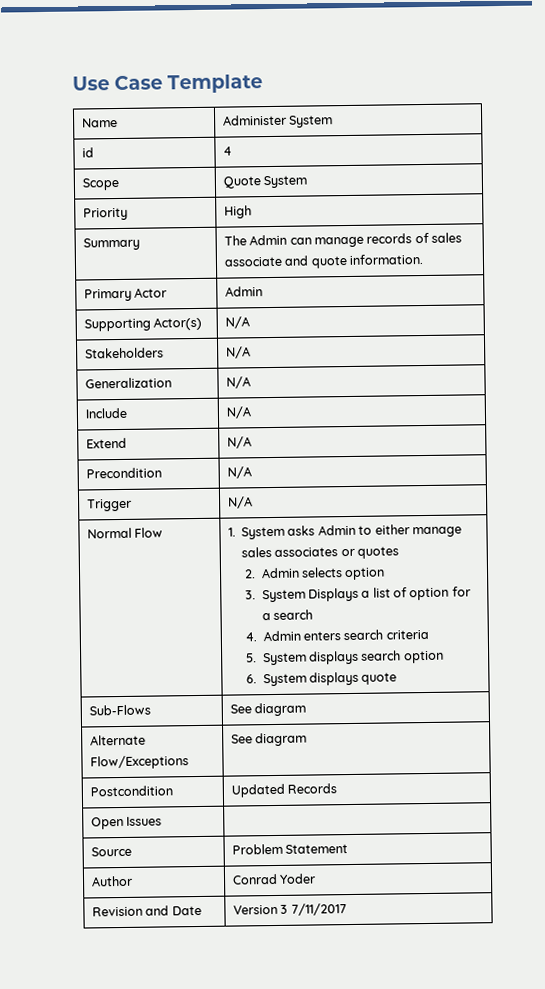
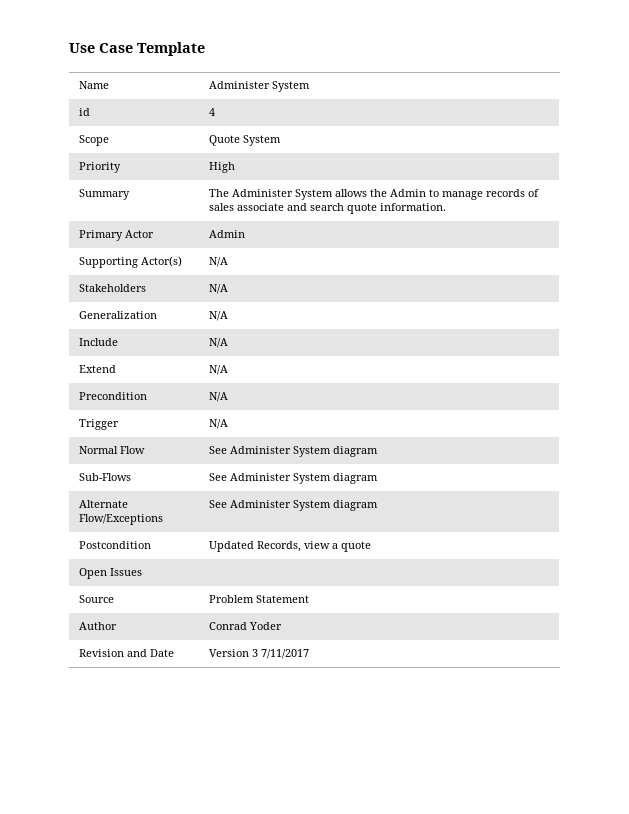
- Summary | The Admin can manage records of sales associate and quote information.
+ Summary | The Administer System allows the Admin to manage records of sales associate and search quote information.
- Normal Flow | 1. System asks Admin to either manage sales associates or quotes
- 2. Admin selects option
- 3. System Displays a list of option for a search
- 4. Admin enters search criteria
- 5. System displays search option
- 6. System displays quote
+ Normal Flow | See Administer System diagram
- Sub-Flows | See diagram
+ Sub-Flows | See Administer System diagram
- Alternate Flow/Exceptions | See diagram
+ Alternate Flow/Exceptions | See Administer System diagram
- Postcondition | Updated Records
+ Postcondition | Updated Records, view a quote

